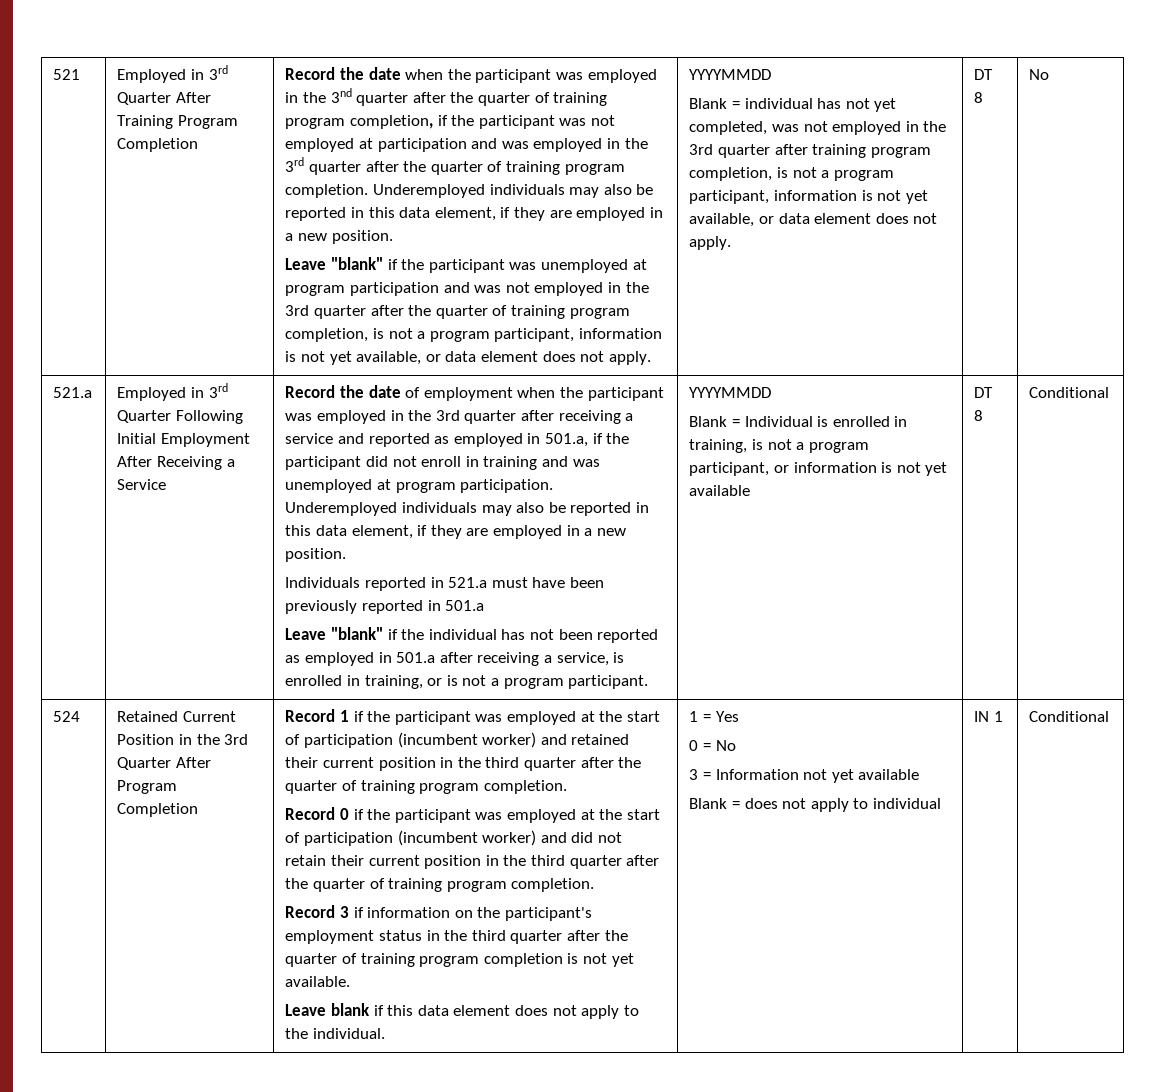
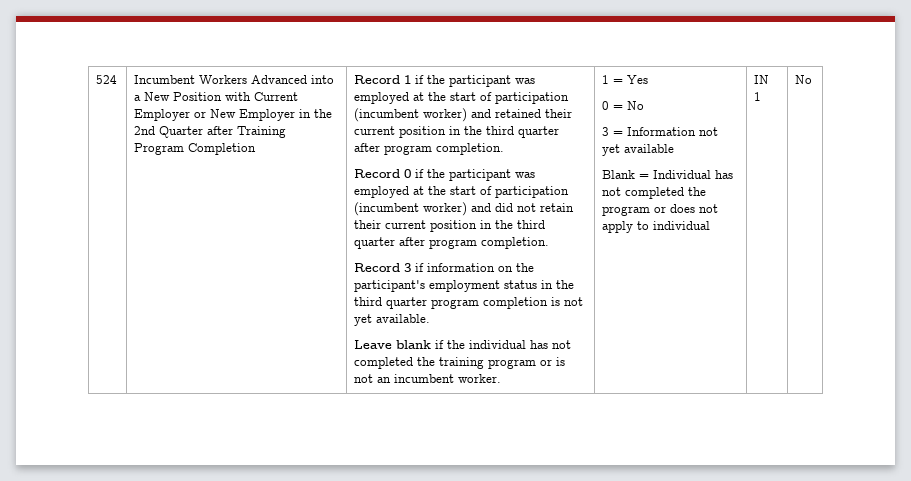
- 521 | Employed in 3rd Quarter After Training Program Completion | Record the date when the participant was employed in the 3nd quarter after the quarter of training program completion, if the participant was not employed at participation and was employed in the 3rd quarter after the quarter of training program completion. Underemployed individuals may also be reported in this data element, if they are employed in a new position.
- Leave "blank" if the participant was unemployed at program participation and was not employed in the 3rd quarter after the quarter of training program completion, is not a program participant, information is not yet available, or data element does not apply. | YYYYMMDD
- Blank = individual has not yet completed, was not employed in the 3rd quarter after training program completion, is not a program participant, information is not yet available, or data element does not apply. | DT 8 | No
- 521.a | Employed in 3rd Quarter Following Initial Employment After Receiving a Service | Record the date of employment when the participant was employed in the 3rd quarter after receiving a service and reported as employed in 501.a, if the participant did not enroll in training and was unemployed at program participation. Underemployed individuals may also be reported in this data element, if they are employed in a new position.
- Individuals reported in 521.a must have been previously reported in 501.a
- Leave "blank" if the individual has not been reported as employed in 501.a after receiving a service, is enrolled in training, or is not a program participant. | YYYYMMDD
- Blank = Individual is enrolled in training, is not a program participant, or information is not yet available | DT 8 | Conditional
- 524 | Retained Current Position in the 3rd Quarter After Program Completion
+ 524 | Incumbent Workers Advanced into a New Position with Current Employer or New Employer in the 2nd Quarter after Training Program Completion
- Record 1 if the participant was employed at the start of participation (incumbent worker) and retained their current position in the third quarter after the quarter of training program completion.
+ Record 1 if the participant was employed at the start of participation (incumbent worker) and retained their current position in the third quarter after program completion.
- Record 0 if the participant was employed at the start of participation (incumbent worker) and did not retain their current position in the third quarter after the quarter of training program completion.
+ Record 0 if the participant was employed at the start of participation (incumbent worker) and did not retain their current position in the third quarter after program completion.
- Record 3 if information on the participant's employment status in the third quarter after the quarter of training program completion is not yet available.
+ Record 3 if information on the participant's employment status in the third quarter program completion is not yet available.
- Leave blank if this data element does not apply to the individual.
+ Leave blank if the individual has not completed the training program or is not an incumbent worker.
- Blank = does not apply to individual
+ Blank = Individual has not completed the program or does not apply to individual
- IN 1 | Conditional
+ IN 1 | No

